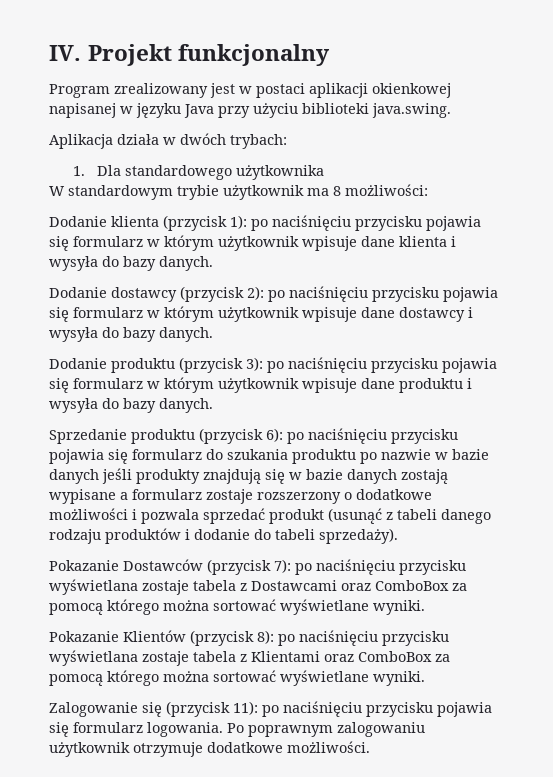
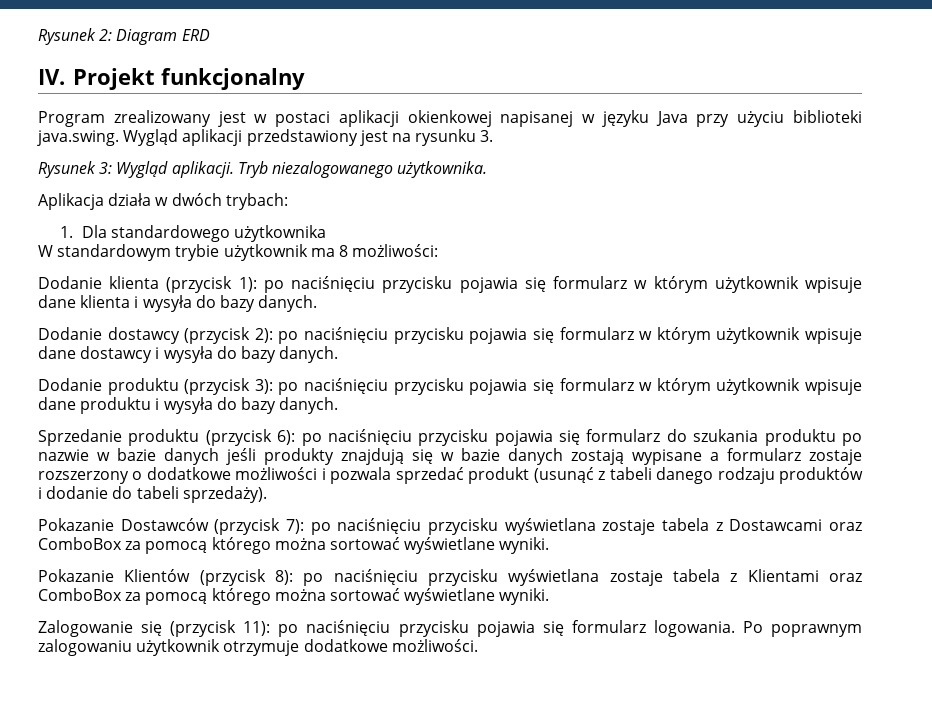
+ Rysunek 2: Diagram ERD
- Program zrealizowany jest w postaci aplikacji okienkowej napisanej w języku Java przy użyciu biblioteki java.swing.
+ Program zrealizowany jest w postaci aplikacji okienkowej napisanej w języku Java przy użyciu biblioteki java.swing. Wygląd aplikacji przedstawiony jest na rysunku 3.
+ Rysunek 3: Wygląd aplikacji. Tryb niezalogowanego użytkownika.

